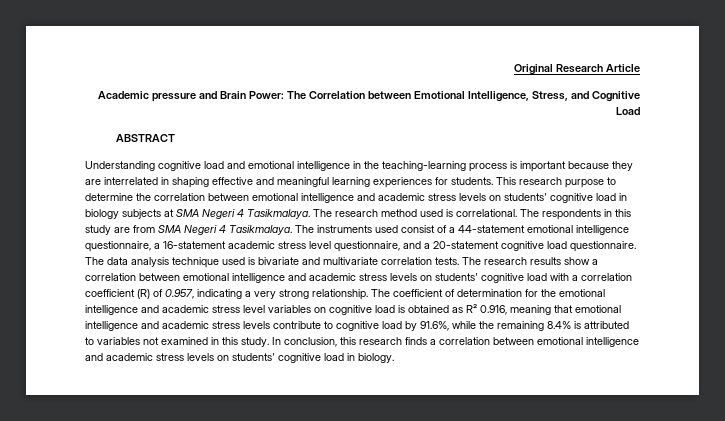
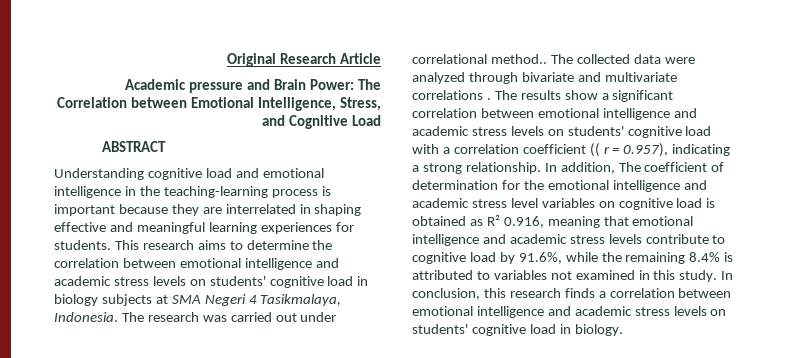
- This research purpose to determine the correlation between emotional intelligence and academic stress levels on students' cognitive load in biology subjects at SMA Negeri 4 Tasikmalaya. The research method used is correlational. The respondents in this study are from SMA Negeri 4 Tasikmalaya. The instruments used consist of a 44-statement emotional intelligence questionnaire, a 16-statement academic stress level questionnaire, and a 20-statement cognitive load questionnaire. The data analysis technique used is bivariate and multivariate correlation tests. The research results show a correlation between emotional intelligence and academic stress levels on students' cognitive load with a correlation coefficient (R) of 0.957, indicating a very strong relationship.
+ This research aims to determine the correlation between emotional intelligence and academic stress levels on students' cognitive load in biology subjects at SMA Negeri 4 Tasikmalaya, Indonesia. The research was carried out under correlational method.. The collected data were analyzed through bivariate and multivariate correlations . The results show a significant correlation between emotional intelligence and academic stress levels on students' cognitive load with a correlation coefficient (( r = 0.957), indicating a strong relationship.
- The coefficient of determination for the emotional intelligence and academic stress level variables on cognitive load is obtained as R² 0.916, meaning that emotional intelligence and academic stress levels contribute to cognitive load by 91.6%, while the remaining 8.4% is attributed to variables not examined in this study.
+ In addition, The coefficient of determination for the emotional intelligence and academic stress level variables on cognitive load is obtained as R² 0.916, meaning that emotional intelligence and academic stress levels contribute to cognitive load by 91.6%, while the remaining 8.4% is attributed to variables not examined in this study.

